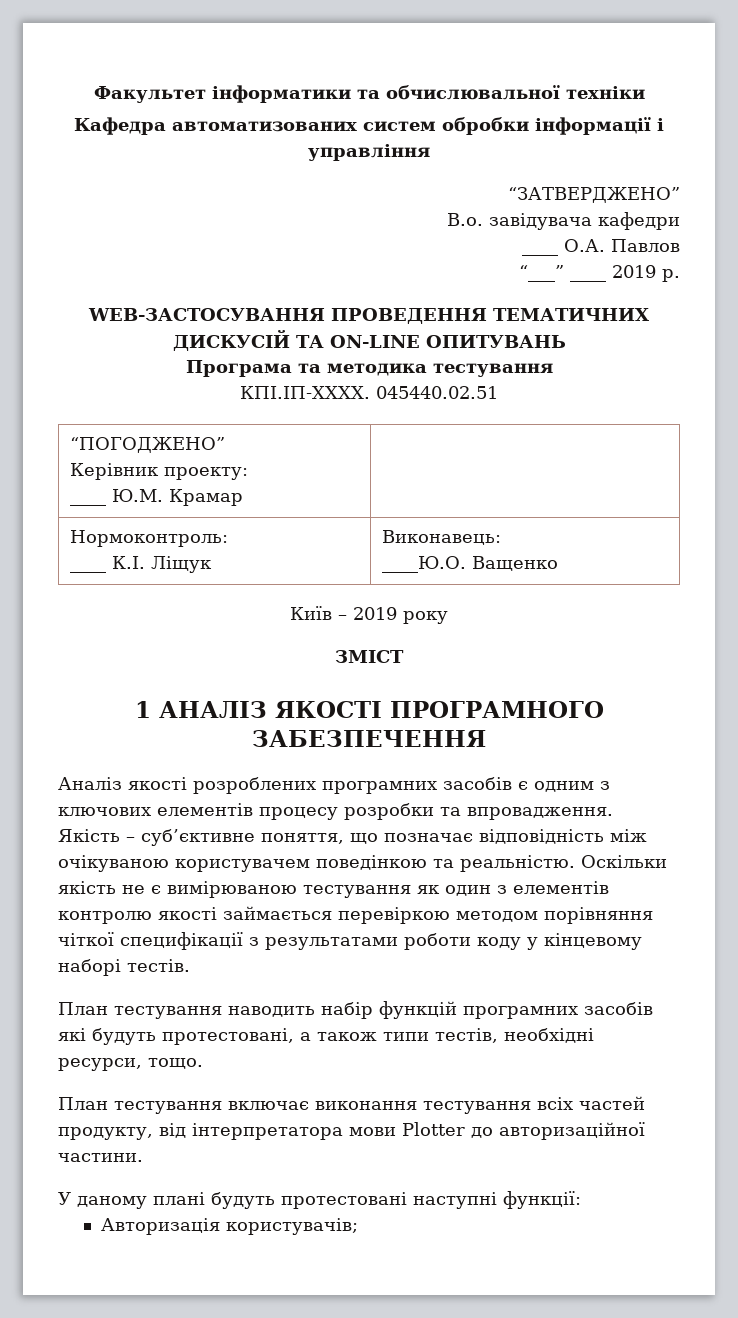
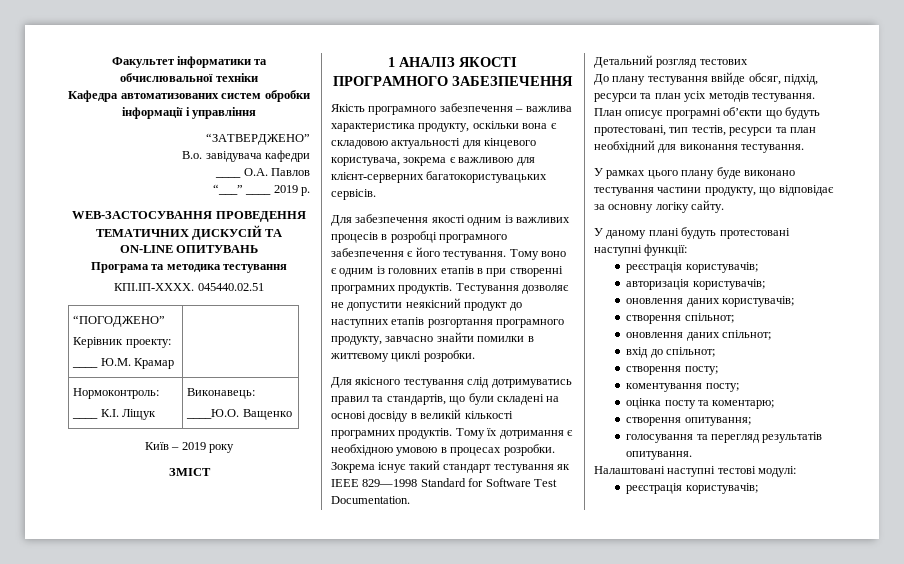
- Аналіз якості розроблених програмних засобів є одним з ключових елементів процесу розробки та впровадження. Якість – суб’єктивне поняття, що позначає відповідність між очікуваною користувачем поведінкою та реальністю. Оскільки якість не є вимірюваною тестування як один з елементів контролю якості займається перевіркою методом порівняння чіткої специфікації з результатами роботи коду у кінцевому наборі тестів.
- План тестування наводить набір функцій програмних засобів які будуть протестовані, а також типи тестів, необхідні ресурси, тощо.
- План тестування включає виконання тестування всіх частей продукту, від інтерпретатора мови Plotter до авторизаційної частини.
+ Якість програмного забезпечення – важлива характеристика продукту, оскільки вона є складовою актуальності для кінцевого користувача, зокрема є важливою для клієнт-серверних багатокористувацьких сервісів.
+ Для забезпечення якості одним із важливих процесів в розробці програмного забезпечення є його тестування. Тому воно є одним із головних етапів в при створенні програмних продуктів. Тестування дозволяє не допустити неякісний продукт до наступних етапів розгортання програмного продукту, завчасно знайти помилки в життєвому циклі розробки.
+ Для якісного тестування слід дотримуватись правил та стандартів, що були складені на основі досвіду в великій кількості програмних продуктів. Тому їх дотримання є необхідною умовою в процесах розробки. Зокрема існує такий стандарт тестування як IEEE 829—1998 Standard for Software Test Documentation.
+ Детальний розгляд тестових
+ До плану тестування ввійде обсяг, підхід, ресурси та план усіх методів тестування. План описує програмні об’єкти що будуть протестовані, тип тестів, ресурси та план необхідний для виконання тестування.
+ У рамках цього плану буде виконано тестування частини продукту, що відповідає за основну логіку сайту.
  У даному плані будуть протестовані наступні функції:
- Авторизація користувачів;
+ реєстрація користувачів;
+ авторизація користувачів;
+ оновлення даних користувачів;
+ створення спільнот;
+ оновлення даних спільнот;
+ вхід до спільнот;
+ створення посту;
+ коментування посту;
+ оцінка посту та коментарю;
+ створення опитування;
+ голосування та перегляд результатів опитування.
+ Налаштовані наступні тестові модулі:
+ реєстрація користувачів;

